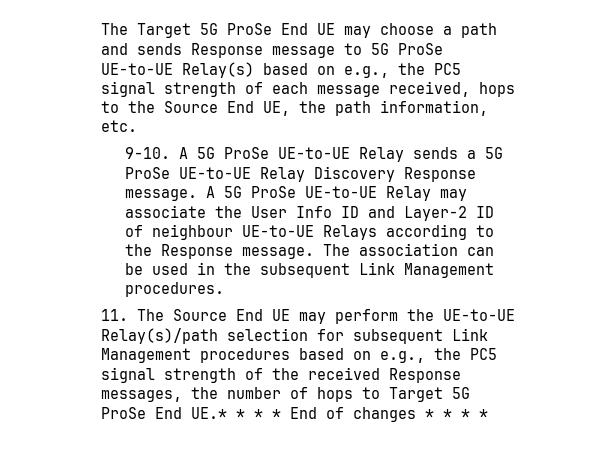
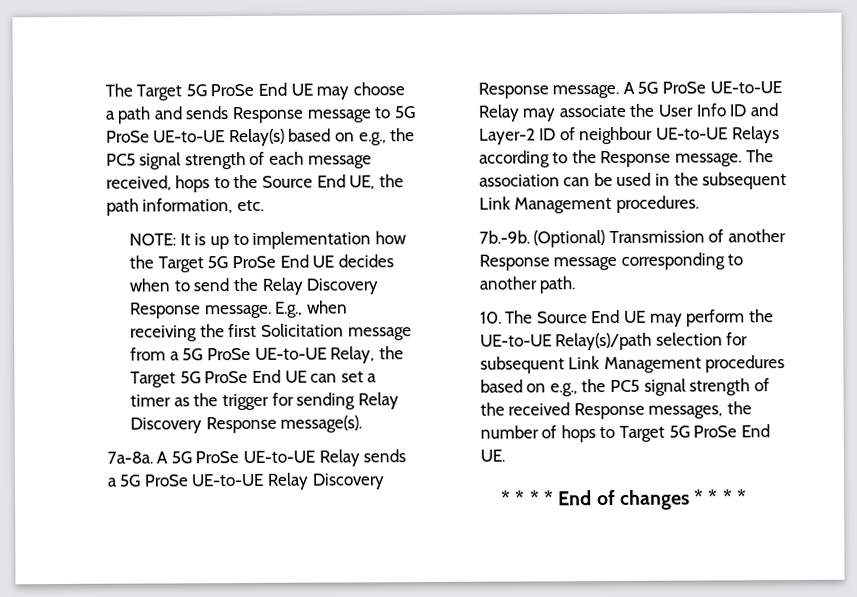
- 9-10.
+ NOTE: It is up to implementation how the Target 5G ProSe End UE decides when to send the Relay Discovery Response message. E.g., when receiving the first Solicitation message from a 5G ProSe UE-to-UE Relay, the Target 5G ProSe End UE can set a timer as the trigger for sending Relay Discovery Response message(s).
+ 7a-8a.
- 11. The Source End UE may perform the UE-to-UE Relay(s)/path selection for subsequent Link Management procedures based on e.g., the PC5 signal strength of the received Response messages, the number of hops to Target 5G ProSe End UE.* * * * End of changes * * * *
+ 7b.-9b. (Optional) Transmission of another Response message corresponding to another path.
+ 10. The Source End UE may perform the UE-to-UE Relay(s)/path selection for subsequent Link Management procedures based on e.g., the PC5 signal strength of the received Response messages, the number of hops to Target 5G ProSe End UE.
+ * * * * End of changes * * * *

